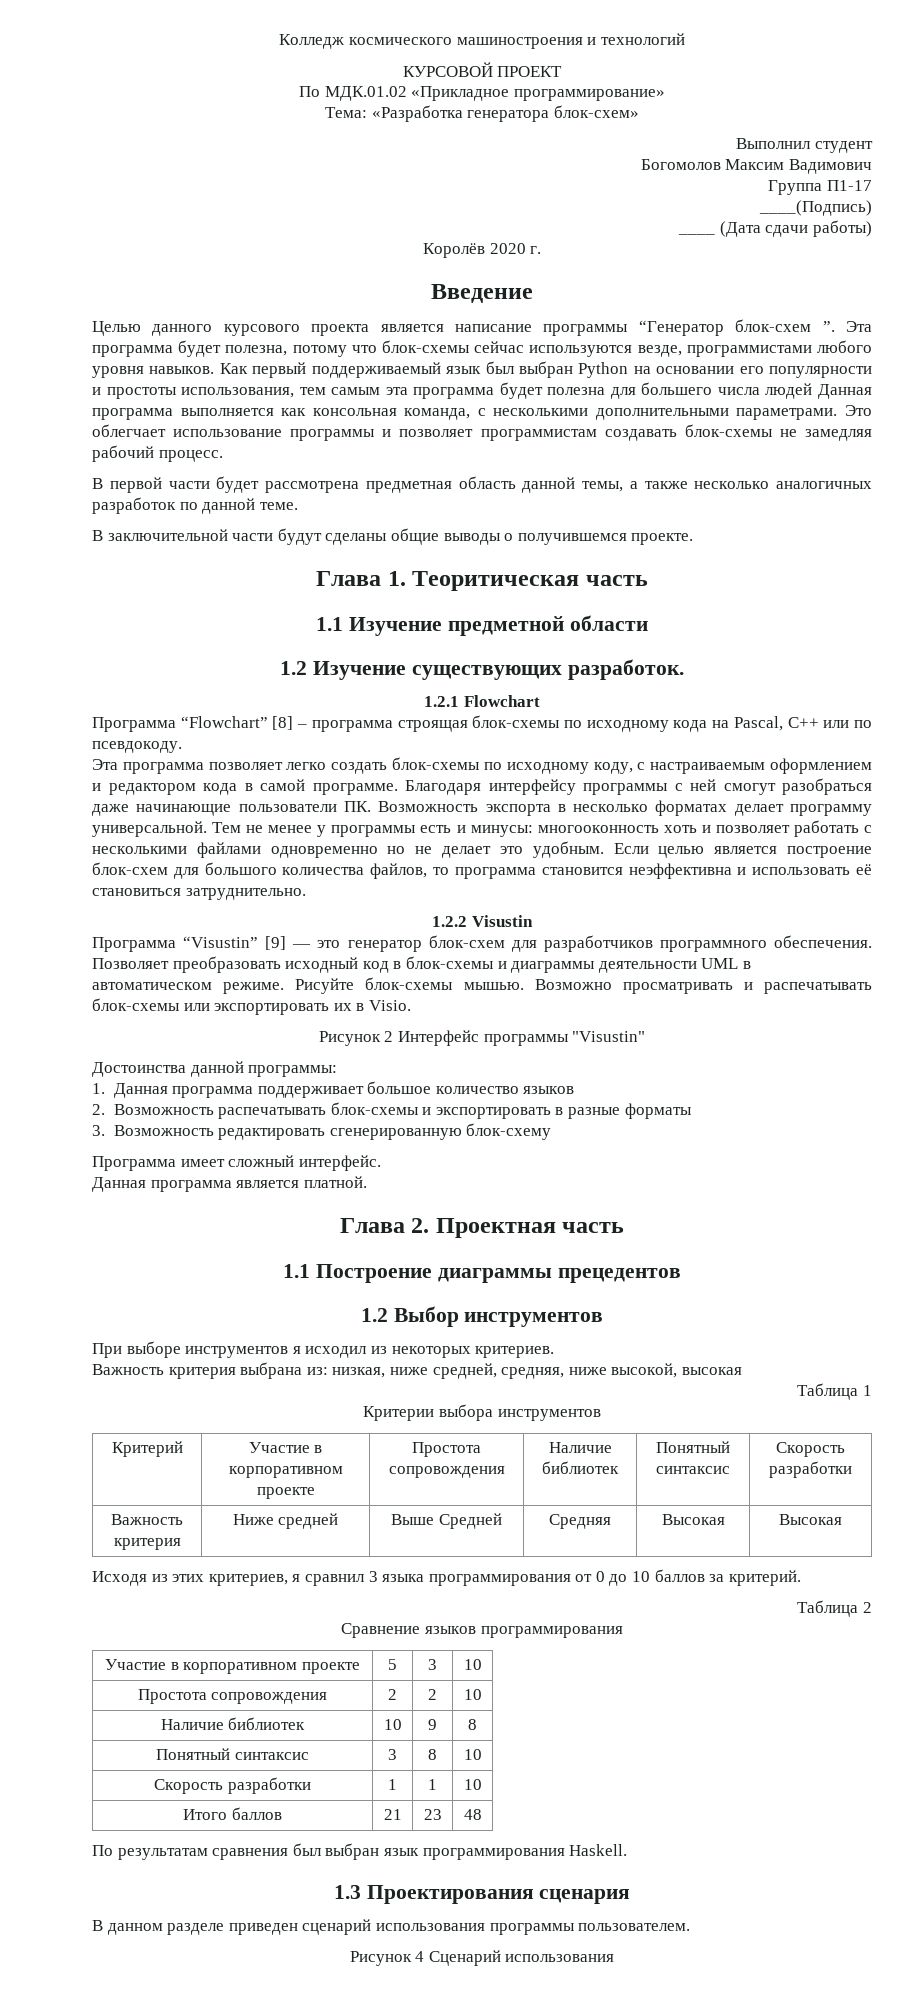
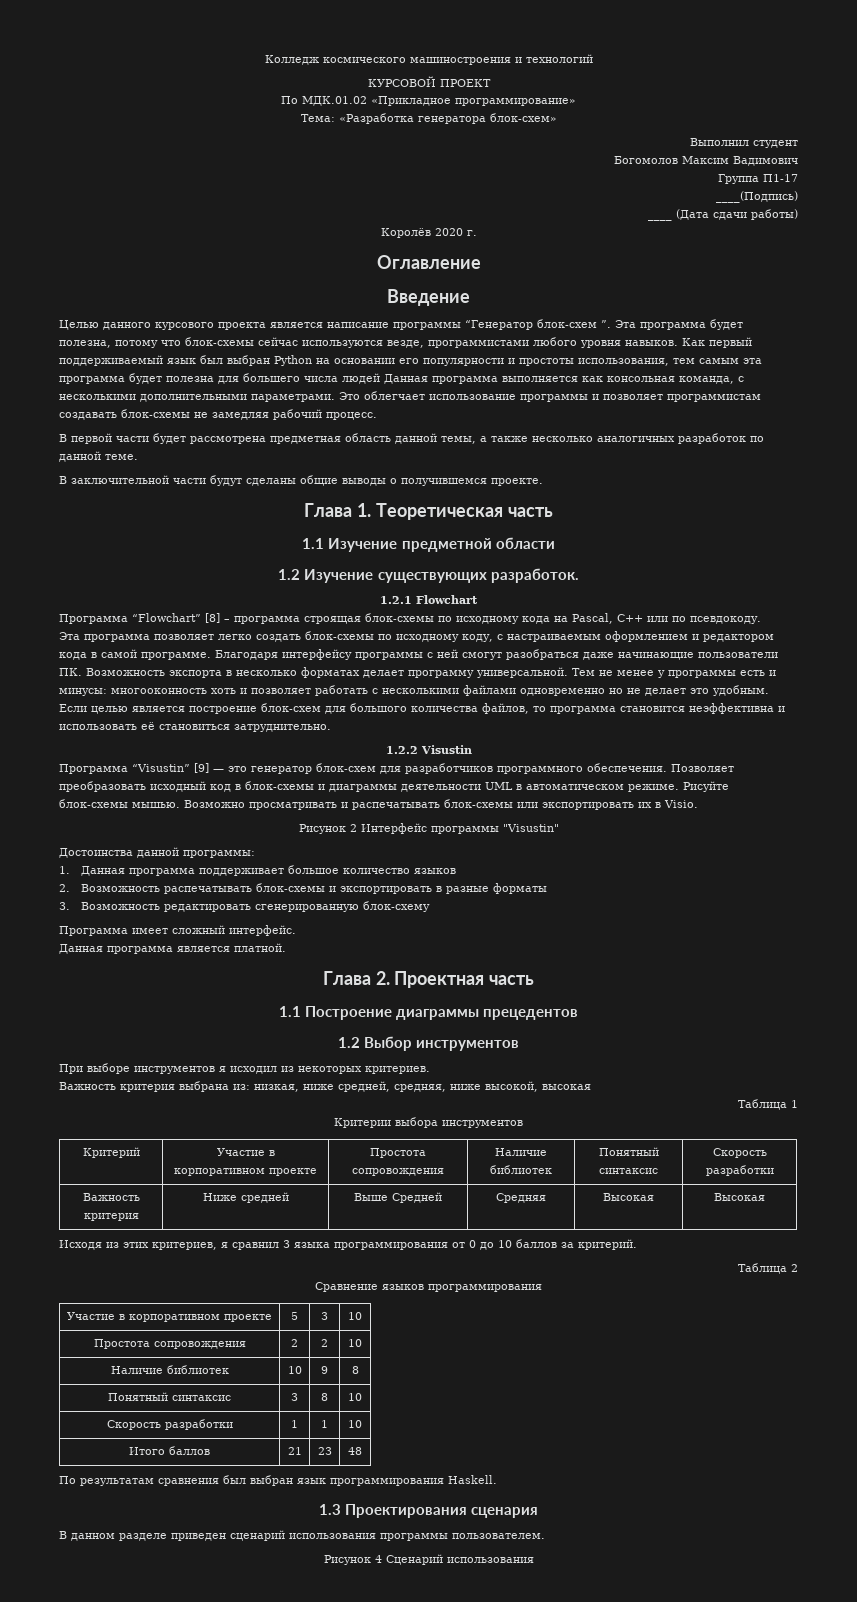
+ Оглавление
- Глава 1. Теоритическая часть
+ Глава 1. Теоретическая часть

